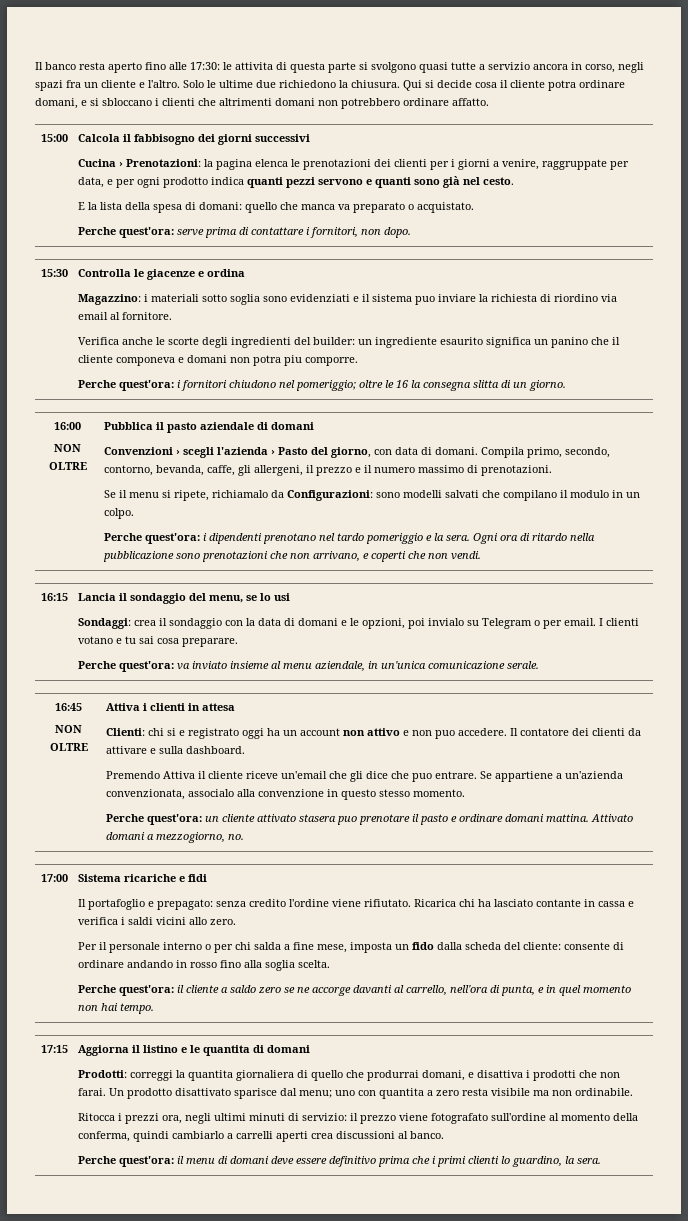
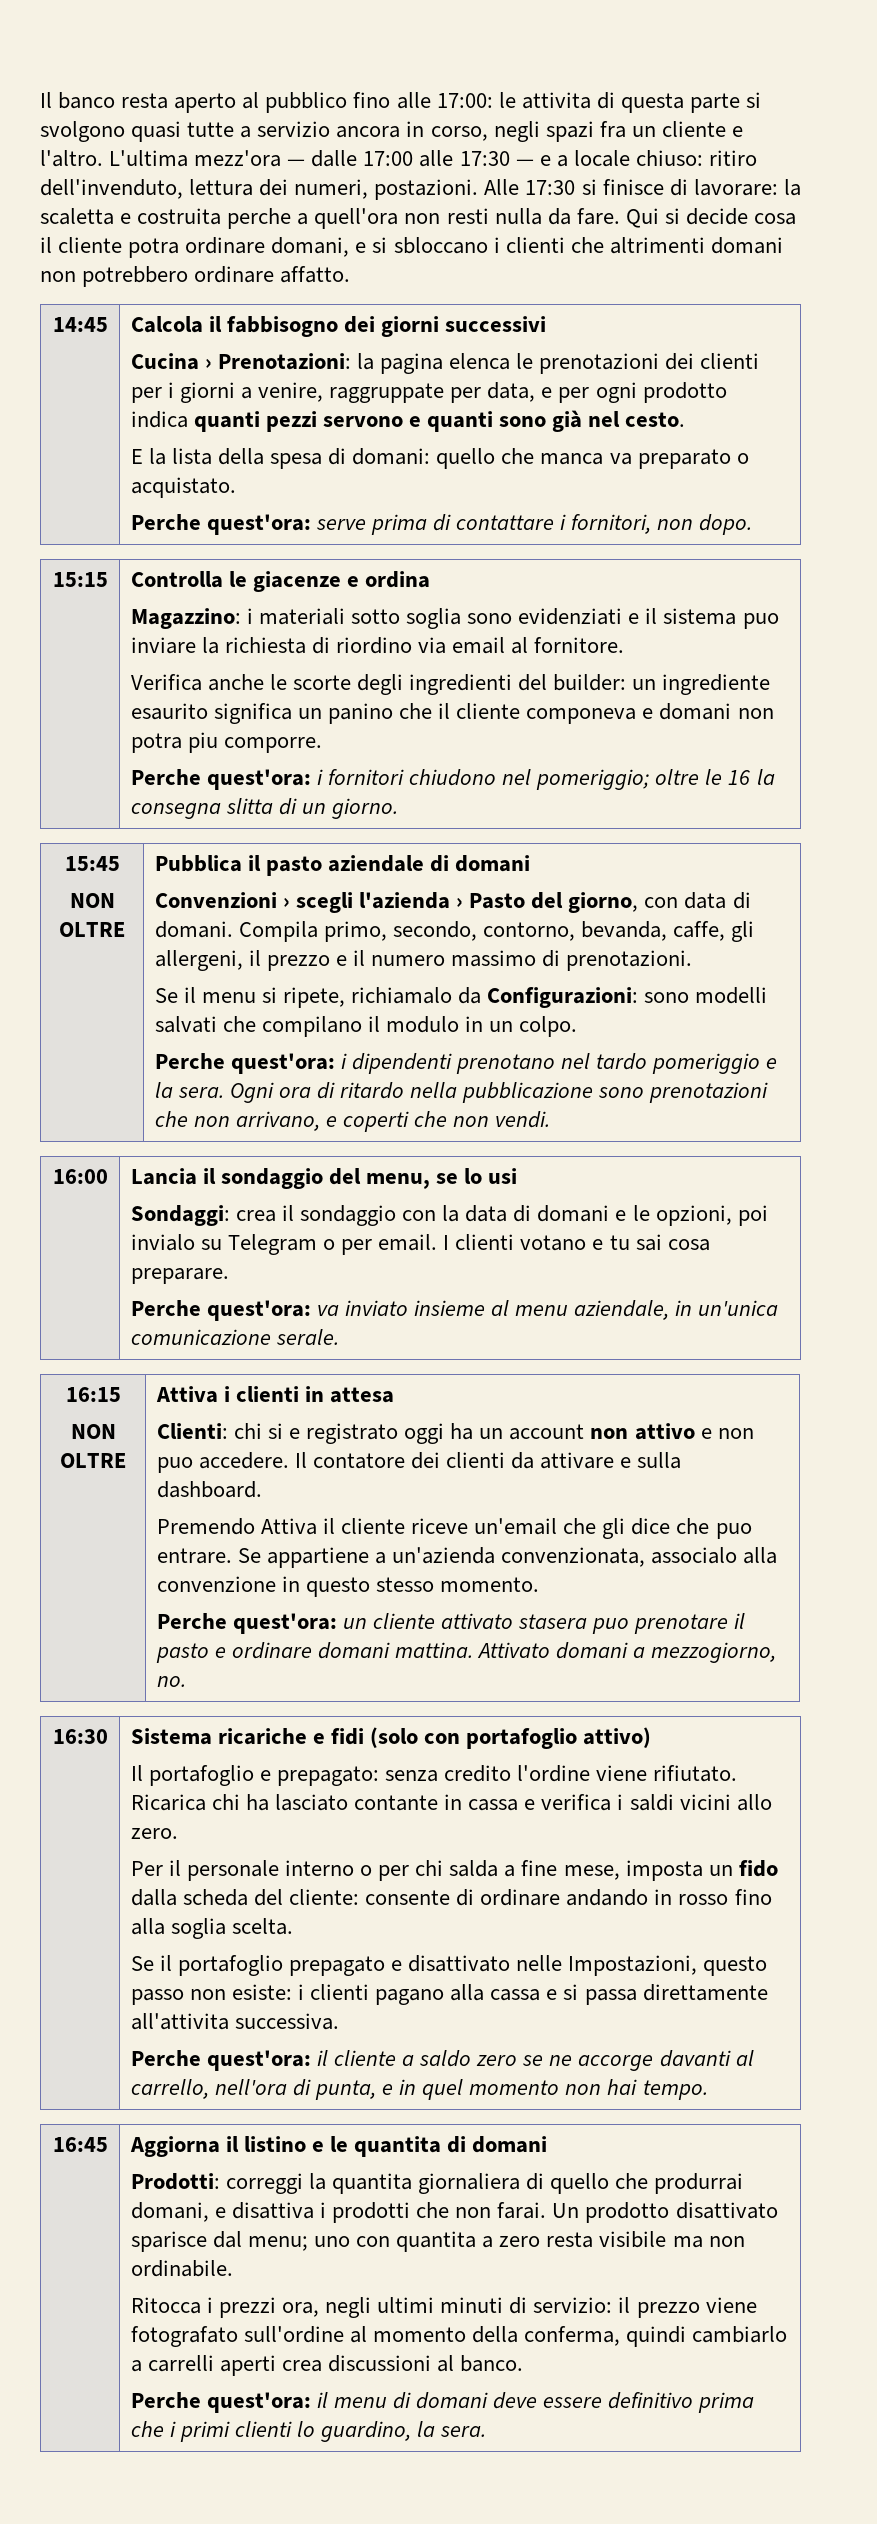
- Il banco resta aperto fino alle 17:30: le attivita di questa parte si svolgono quasi tutte a servizio ancora in corso, negli spazi fra un cliente e l'altro.
+ Il banco resta aperto al pubblico fino alle 17:00: le attivita di questa parte si svolgono quasi tutte a servizio ancora in corso, negli spazi fra un cliente e l'altro.
- Solo le ultime due richiedono la chiusura.
+ L'ultima mezz'ora — dalle 17:00 alle 17:30 — e a locale chiuso: ritiro dell'invenduto, lettura dei numeri, postazioni. Alle 17:30 si finisce di lavorare: la scaletta e costruita perche a quell'ora non resti nulla da fare.
- 15:00
+ 14:45
- 15:30
+ 15:15
- 16:00
+ 15:45
- 16:15
+ 16:00
- 16:45
+ 16:15
- 17:00
+ 16:30
- Sistema ricariche e fidi
+ Sistema ricariche e fidi (solo con portafoglio attivo)
+ Se il portafoglio prepagato e disattivato nelle Impostazioni, questo passo non esiste: i clienti pagano alla cassa e si passa direttamente all'attivita successiva.
- 17:15
+ 16:45

